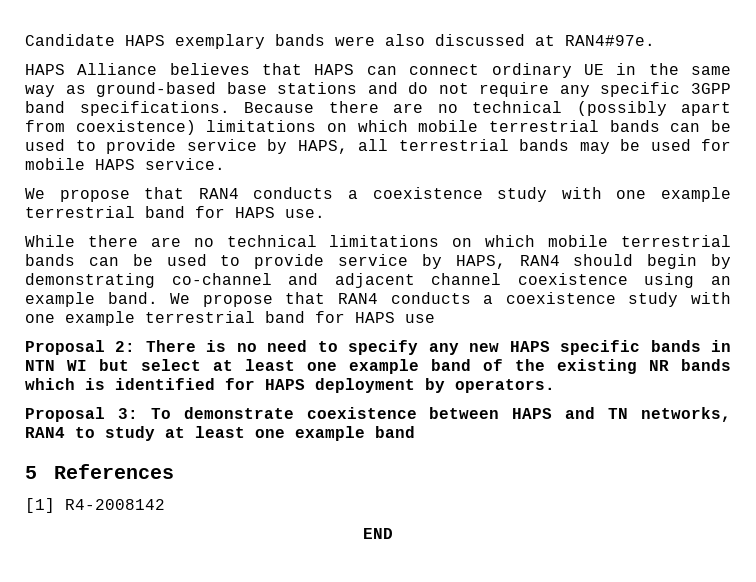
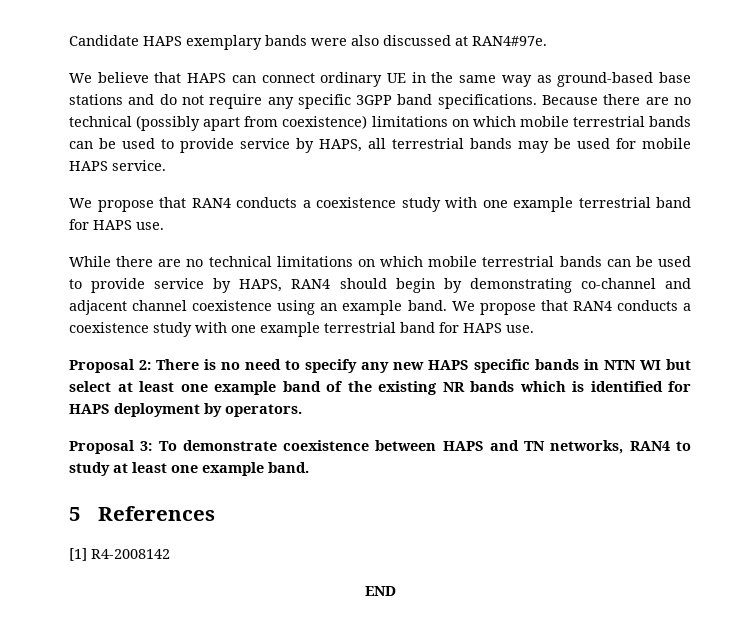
- HAPS Alliance believes that HAPS can connect ordinary UE in the same way as ground-based base stations and do not require any specific 3GPP band specifications.
+ We believe that HAPS can connect ordinary UE in the same way as ground-based base stations and do not require any specific 3GPP band specifications.
- While there are no technical limitations on which mobile terrestrial bands can be used to provide service by HAPS, RAN4 should begin by demonstrating co-channel and adjacent channel coexistence using an example band. We propose that RAN4 conducts a coexistence study with one example terrestrial band for HAPS use
+ While there are no technical limitations on which mobile terrestrial bands can be used to provide service by HAPS, RAN4 should begin by demonstrating co-channel and adjacent channel coexistence using an example band. We propose that RAN4 conducts a coexistence study with one example terrestrial band for HAPS use.
- Proposal 3: To demonstrate coexistence between HAPS and TN networks, RAN4 to study at least one example band
+ Proposal 3: To demonstrate coexistence between HAPS and TN networks, RAN4 to study at least one example band.

